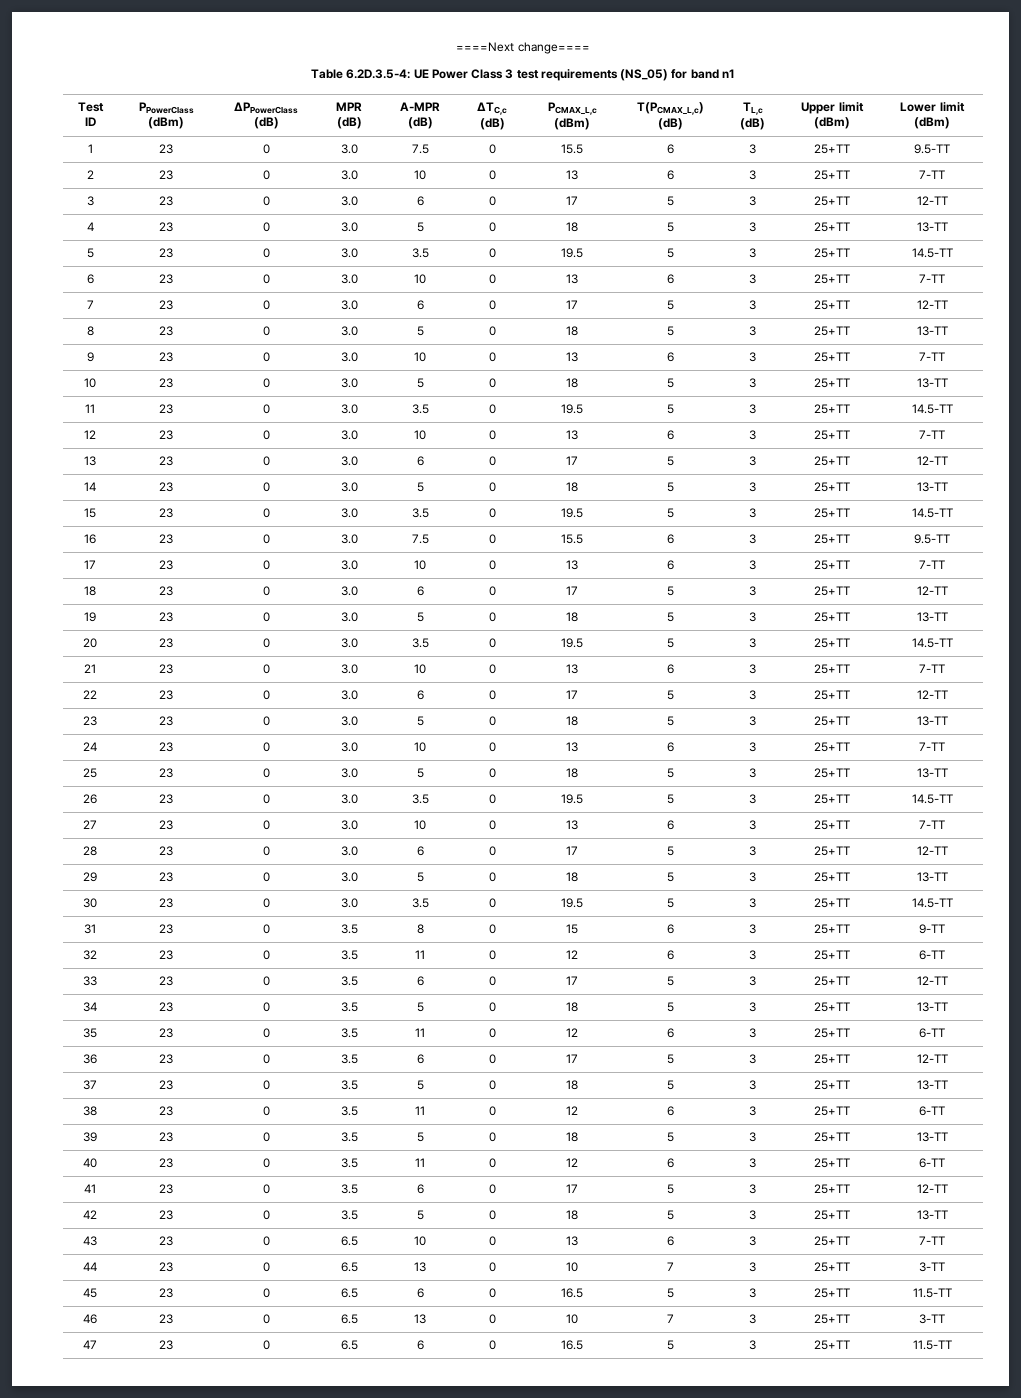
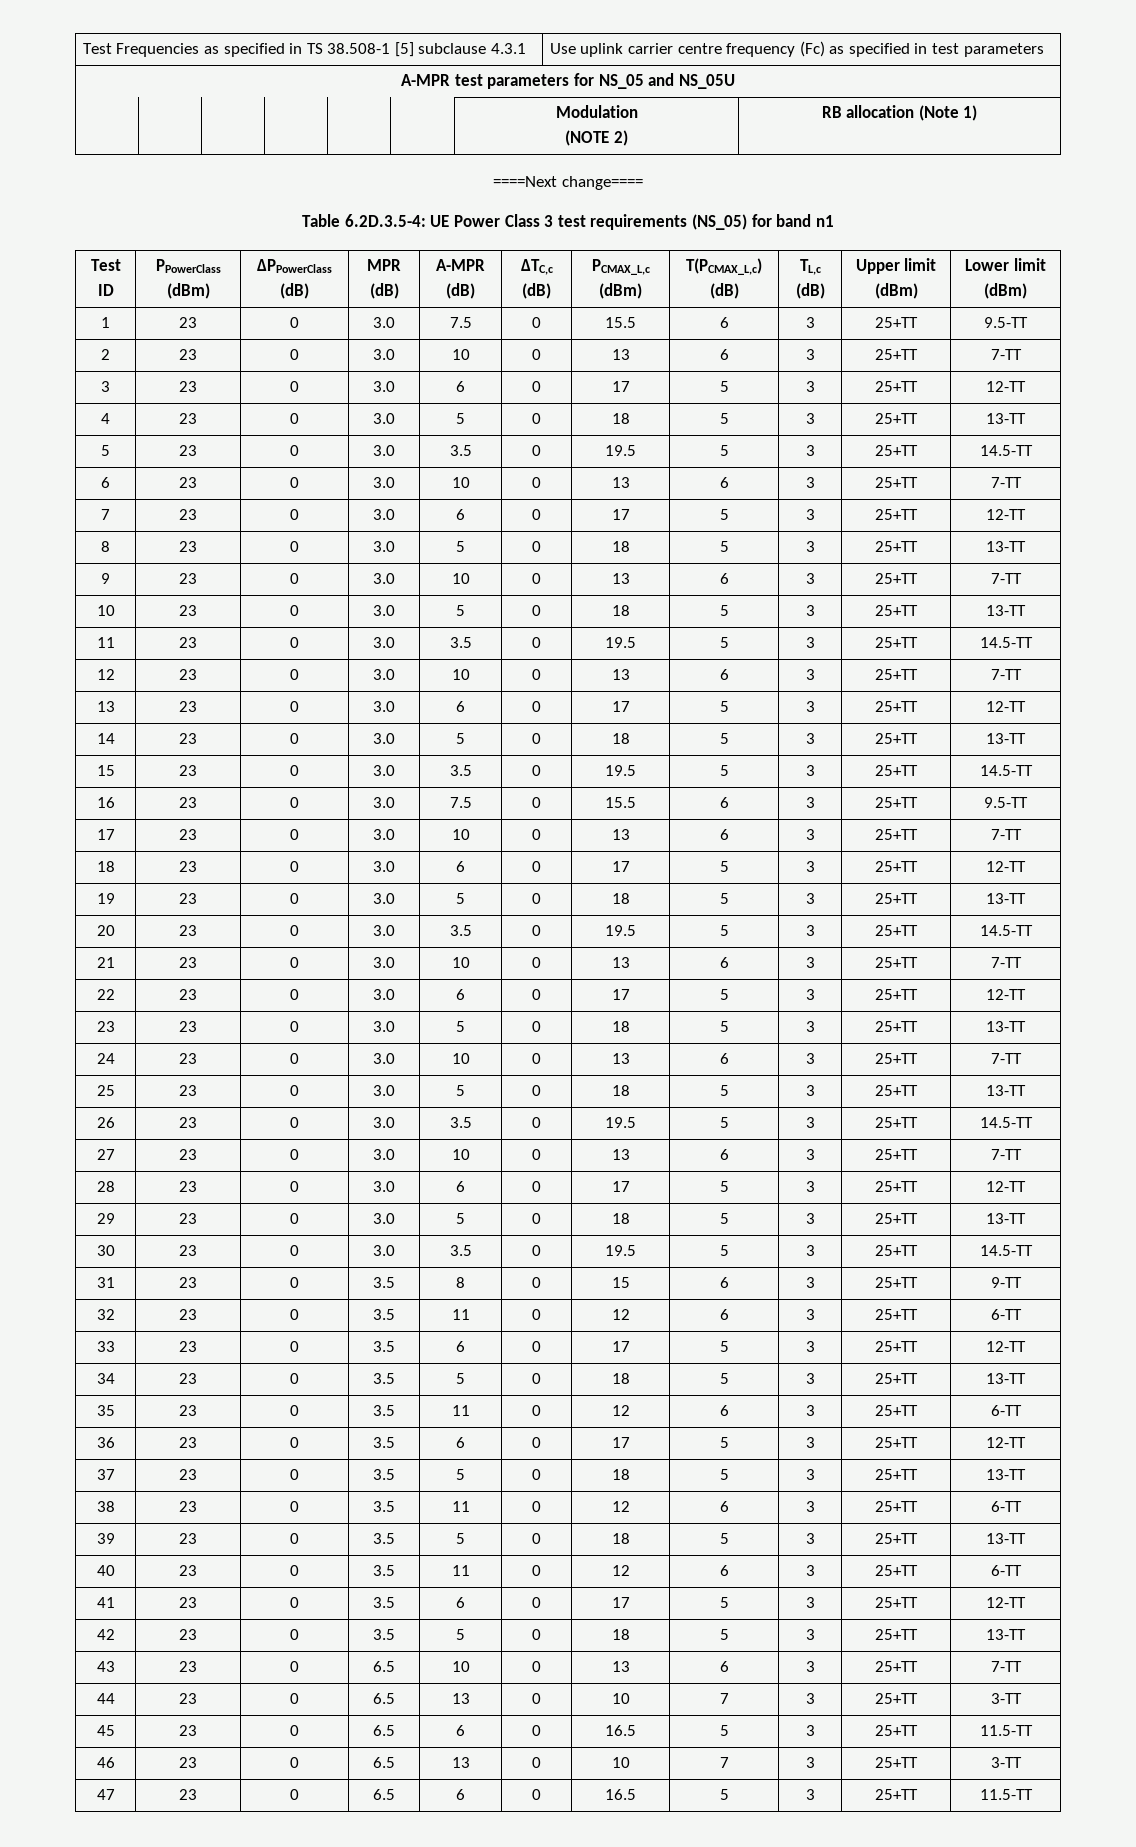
+ Test Frequencies as specified in TS 38.508-1 [5] subclause 4.3.1 | Use uplink carrier centre frequency (Fc) as specified in test parameters
+ A-MPR test parameters for NS_05 and NS_05U
+ | | | | | | Modulation
+ (NOTE 2) | RB allocation (Note 1)

